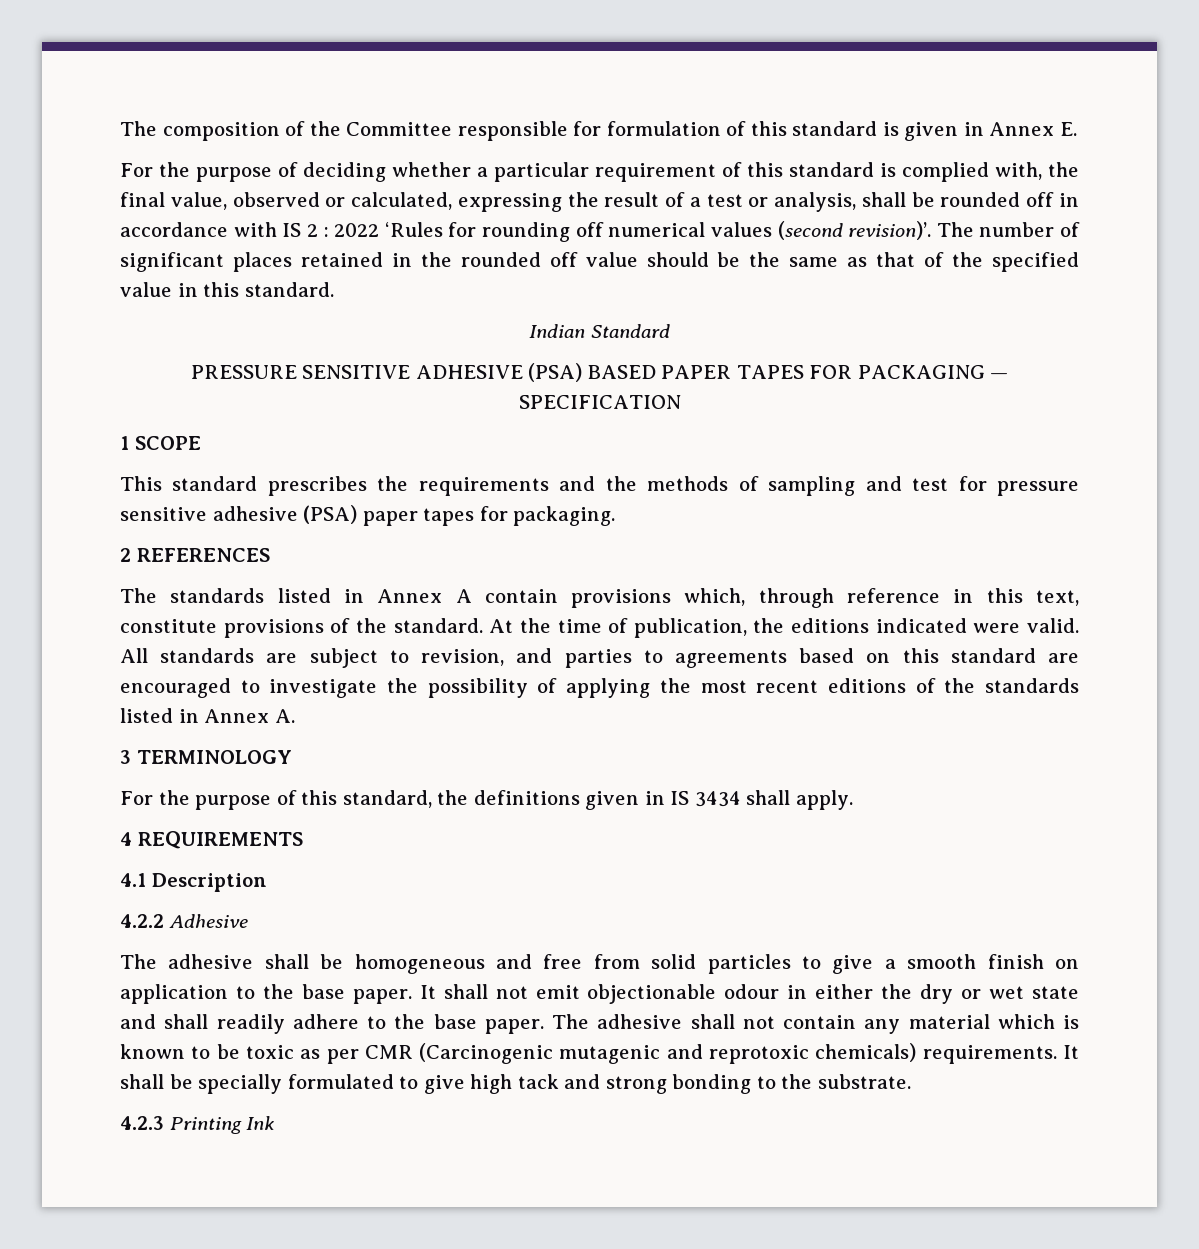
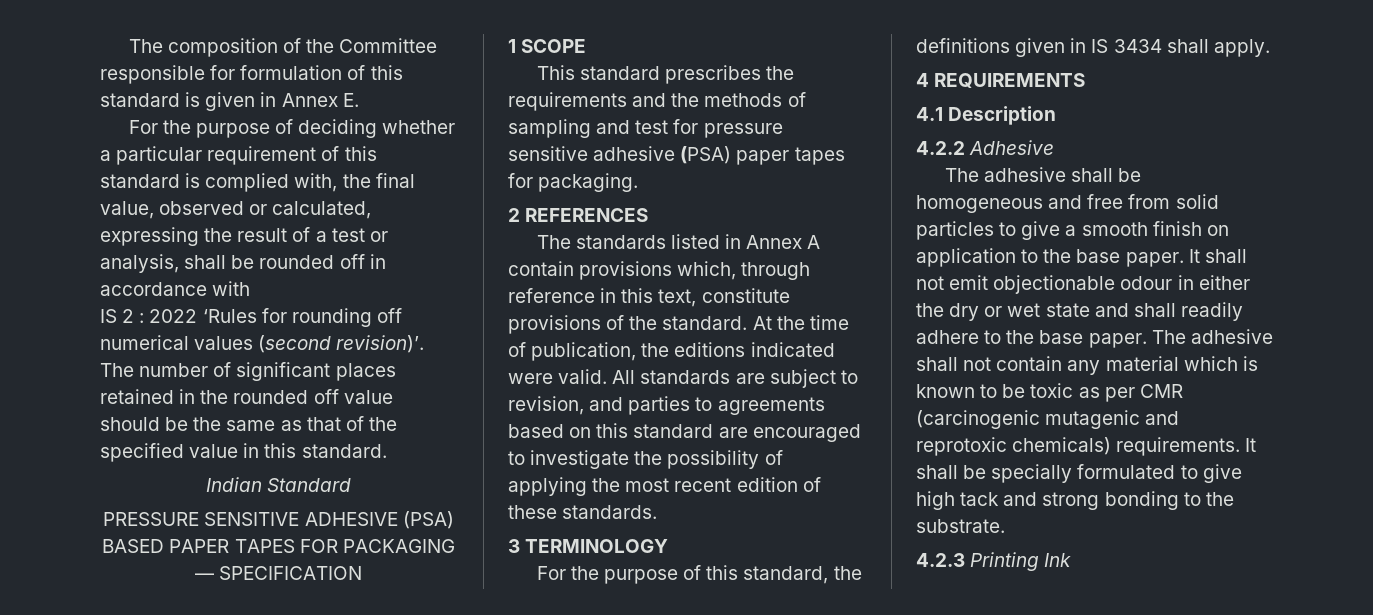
- For the purpose of deciding whether a particular requirement of this standard is complied with, the final value, observed or calculated, expressing the result of a test or analysis, shall be rounded off in accordance with IS 2 : 2022 ‘Rules for rounding off numerical values (second revision)’.
+ For the purpose of deciding whether a particular requirement of this standard is complied with, the final value, observed or calculated, expressing the result of a test or analysis, shall be rounded off in accordance with
+ IS 2 : 2022 ‘Rules for rounding off numerical values (second revision)’.
- All standards are subject to revision, and parties to agreements based on this standard are encouraged to investigate the possibility of applying the most recent editions of the standards listed in Annex A.
+ All standards are subject to revision, and parties to agreements based on this standard are encouraged to investigate the possibility of applying the most recent edition of these standards.
- The adhesive shall not contain any material which is known to be toxic as per CMR (Carcinogenic mutagenic and reprotoxic chemicals) requirements.
+ The adhesive shall not contain any material which is known to be toxic as per CMR (carcinogenic mutagenic and reprotoxic chemicals) requirements.

